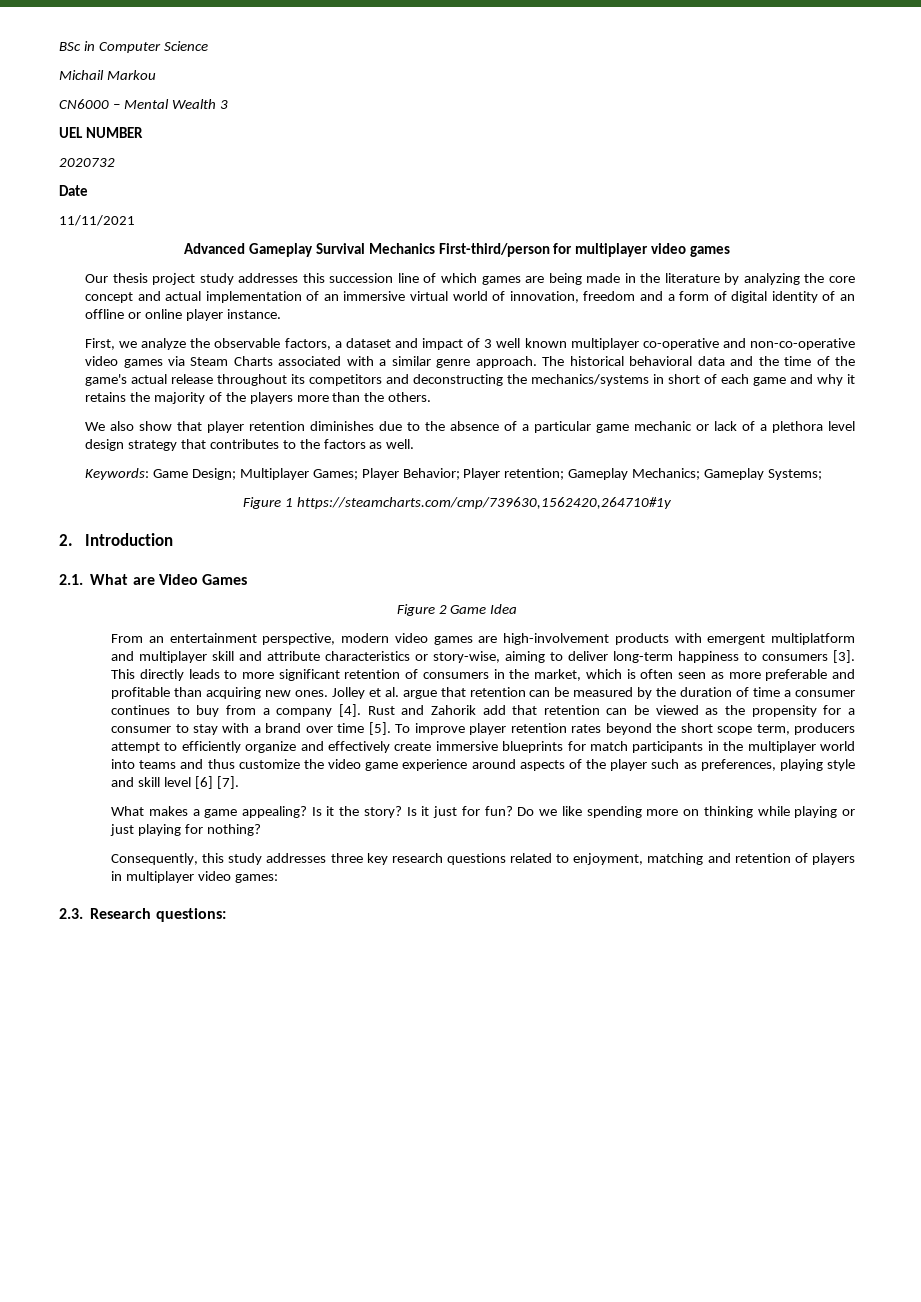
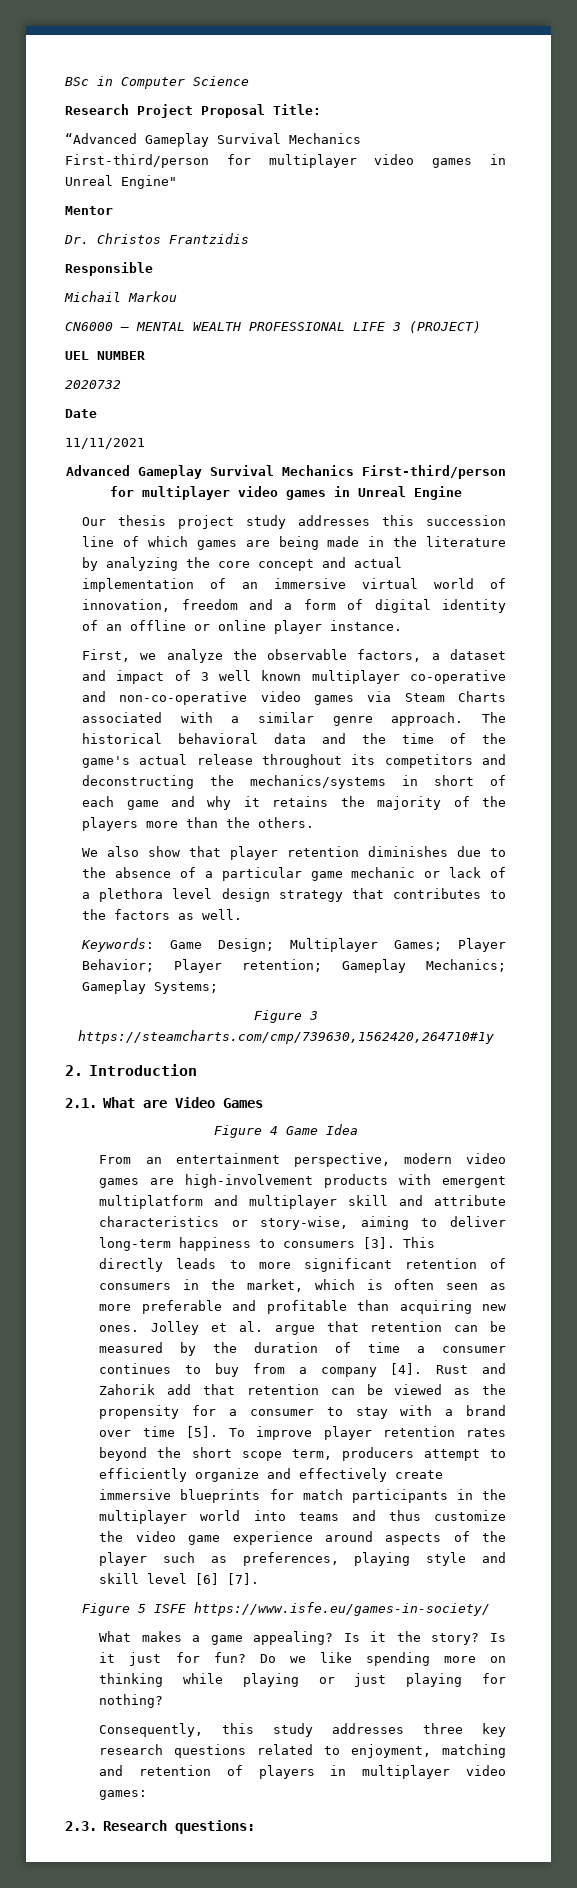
+ Research Project Proposal Title:
+ “Advanced Gameplay Survival Mechanics First-third/person for multiplayer video games in Unreal Engine"
+ Mentor
+ Dr. Christos Frantzidis
+ Responsible
- CN6000 – Mental Wealth 3
+ CN6000 – MENTAL WEALTH PROFESSIONAL LIFE 3 (PROJECT)
- Advanced Gameplay Survival Mechanics First-third/person for multiplayer video games
+ Advanced Gameplay Survival Mechanics First-third/person for multiplayer video games in Unreal Engine
- Figure 1 https://steamcharts.com/cmp/739630,1562420,264710#1y
+ Figure 3 https://steamcharts.com/cmp/739630,1562420,264710#1y
- Figure 2 Game Idea
+ Figure 4 Game Idea
+ Figure 5 ISFE https://www.isfe.eu/games-in-society/

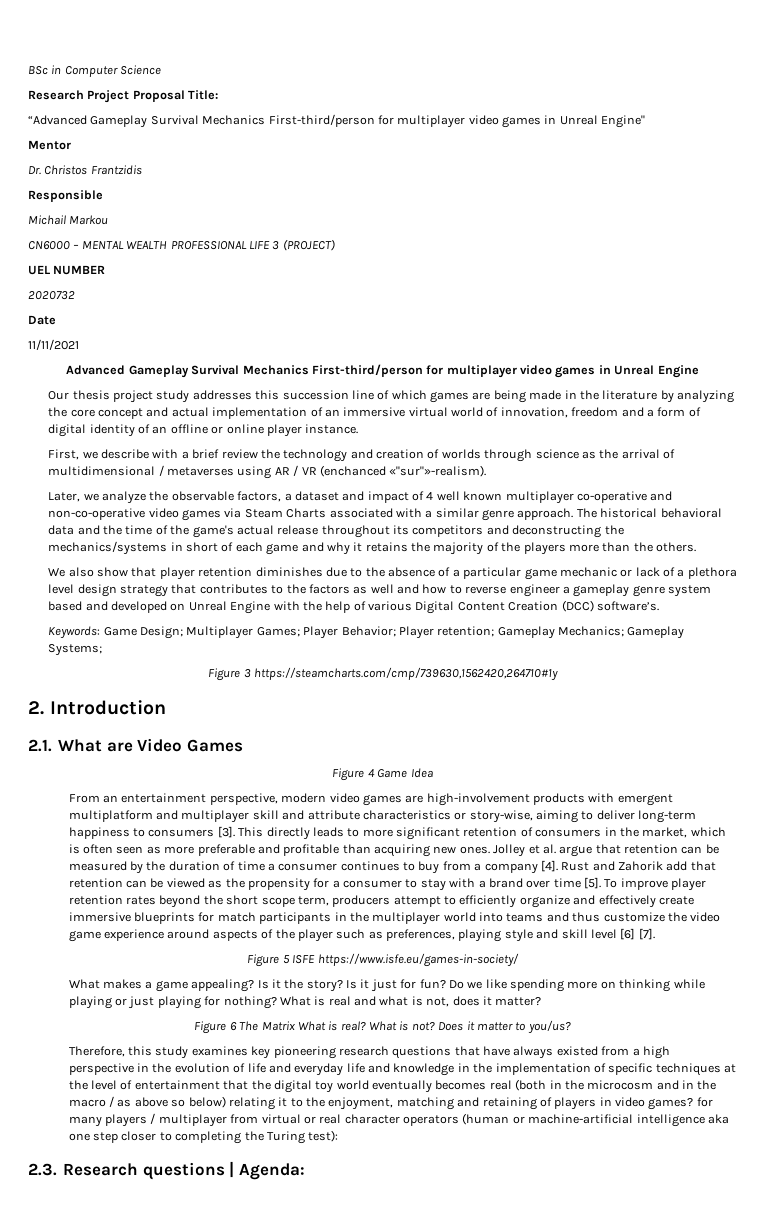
- First, we analyze the observable factors, a dataset and impact of 3 well known multiplayer co-operative and non-co-operative video games via Steam Charts associated with a similar genre approach.
+ First, we describe with a brief review the technology and creation of worlds through science as the arrival of multidimensional / metaverses using AR / VR (enchanced «"sur"»-realism).
+ Later, we analyze the observable factors, a dataset and impact of 4 well known multiplayer co-operative and non-co-operative video games via Steam Charts associated with a similar genre approach.
- We also show that player retention diminishes due to the absence of a particular game mechanic or lack of a plethora level design strategy that contributes to the factors as well.
+ We also show that player retention diminishes due to the absence of a particular game mechanic or lack of a plethora level design strategy that contributes to the factors as well and how to reverse engineer a gameplay genre system based and developed on Unreal Engine with the help of various Digital Content Creation (DCC) software’s.
- Do we like spending more on thinking while playing or just playing for nothing?
- Consequently, this study addresses three key research questions related to enjoyment, matching and retention of players in multiplayer video games:
+ Do we like spending more on thinking while playing or just playing for nothing? What is real and what is not, does it matter?
+ Figure 6 The Matrix What is real? What is not? Does it matter to you/us?
+ Therefore, this study examines key pioneering research questions that have always existed from a high perspective in the evolution of life and everyday life and knowledge in the implementation of specific techniques at the level of entertainment that the digital toy world eventually becomes real (both in the microcosm and in the macro / as above so below) relating it to the enjoyment, matching and retaining of players in video games? for many players / multiplayer from virtual or real character operators (human or machine-artificial intelligence aka one step closer to completing the Turing test):
- 2.3. Research questions:
+ 2.3. Research questions | Agenda:

